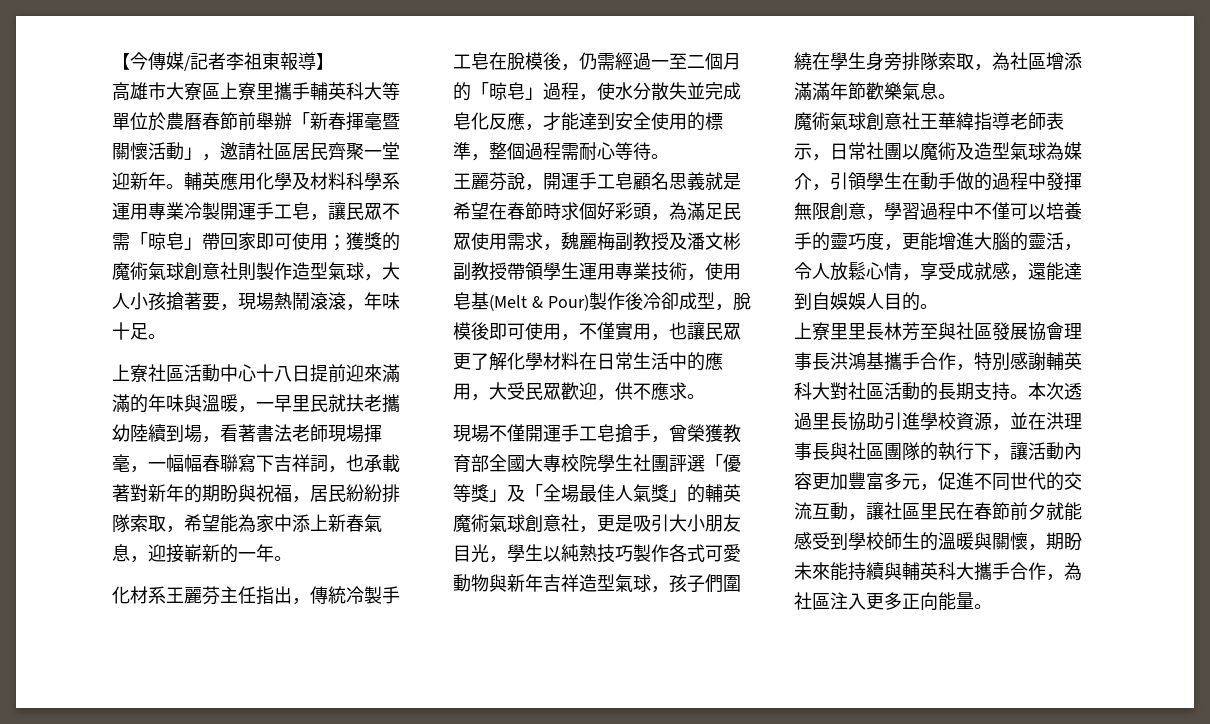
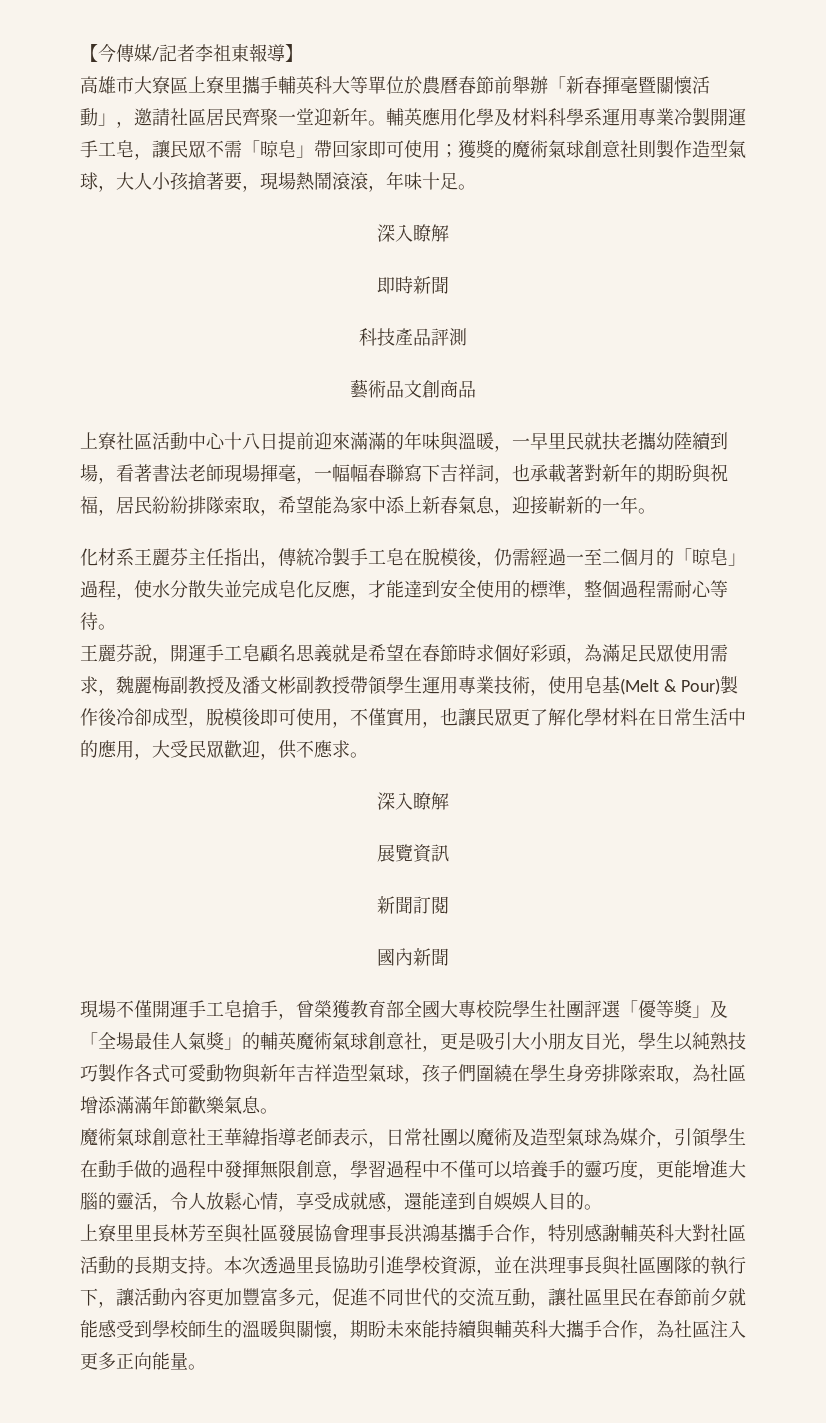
  輔英應用化學及材料科學系運用專業冷製開運手工皂，讓民眾不需「晾皂」帶回家即可使用；獲獎的魔術氣球創意社則製作造型氣球，大人小孩搶著要，現場熱鬧滾滾，年味十足。
+ 深入瞭解
+ 即時新聞
+ 科技產品評測
+ 藝術品文創商品
  王麗芬說，開運手工皂顧名思義就是希望在春節時求個好彩頭，為滿足民眾使用需求，魏麗梅副教授及潘文彬副教授帶領學生運用專業技術，使用皂基(Melt & Pour)製作後冷卻成型，脫模後即可使用，不僅實用，也讓民眾更了解化學材料在日常生活中的應用，大受民眾歡迎，供不應求。
+ 深入瞭解
+ 展覽資訊
+ 新聞訂閱
+ 國內新聞

